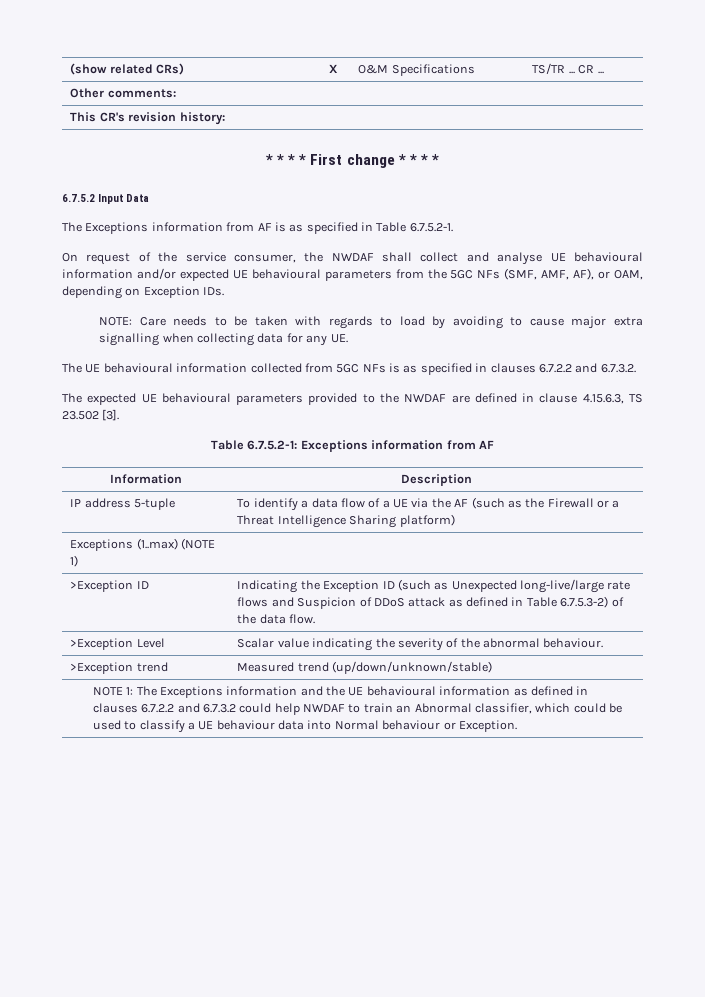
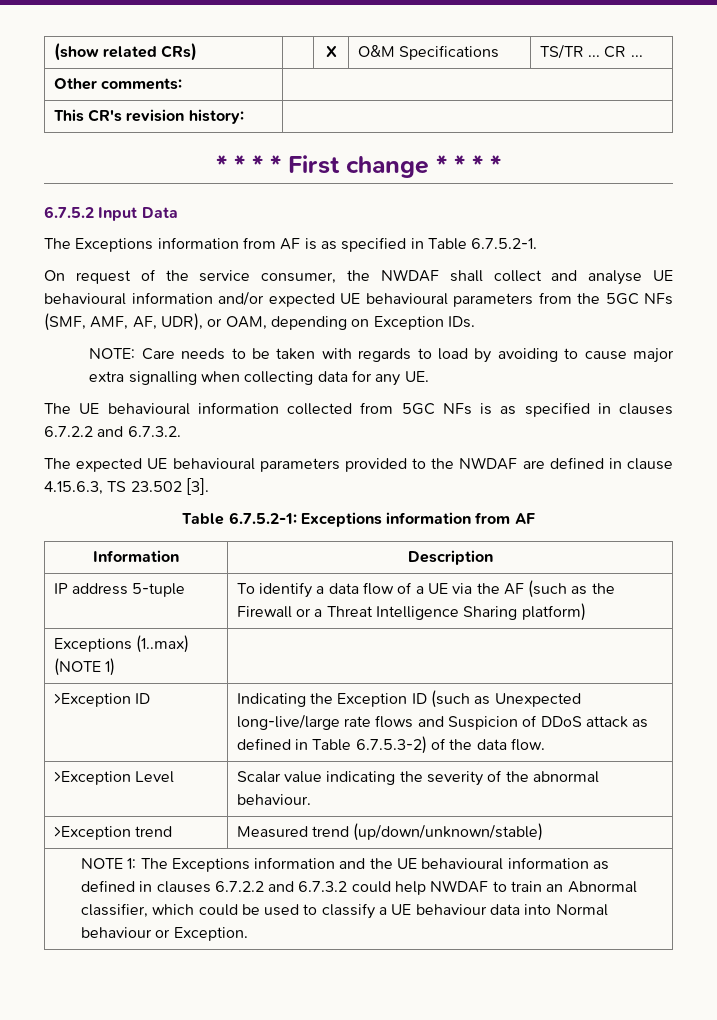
- On request of the service consumer, the NWDAF shall collect and analyse UE behavioural information and/or expected UE behavioural parameters from the 5GC NFs (SMF, AMF, AF), or OAM, depending on Exception IDs.
+ On request of the service consumer, the NWDAF shall collect and analyse UE behavioural information and/or expected UE behavioural parameters from the 5GC NFs (SMF, AMF, AF, UDR), or OAM, depending on Exception IDs.

